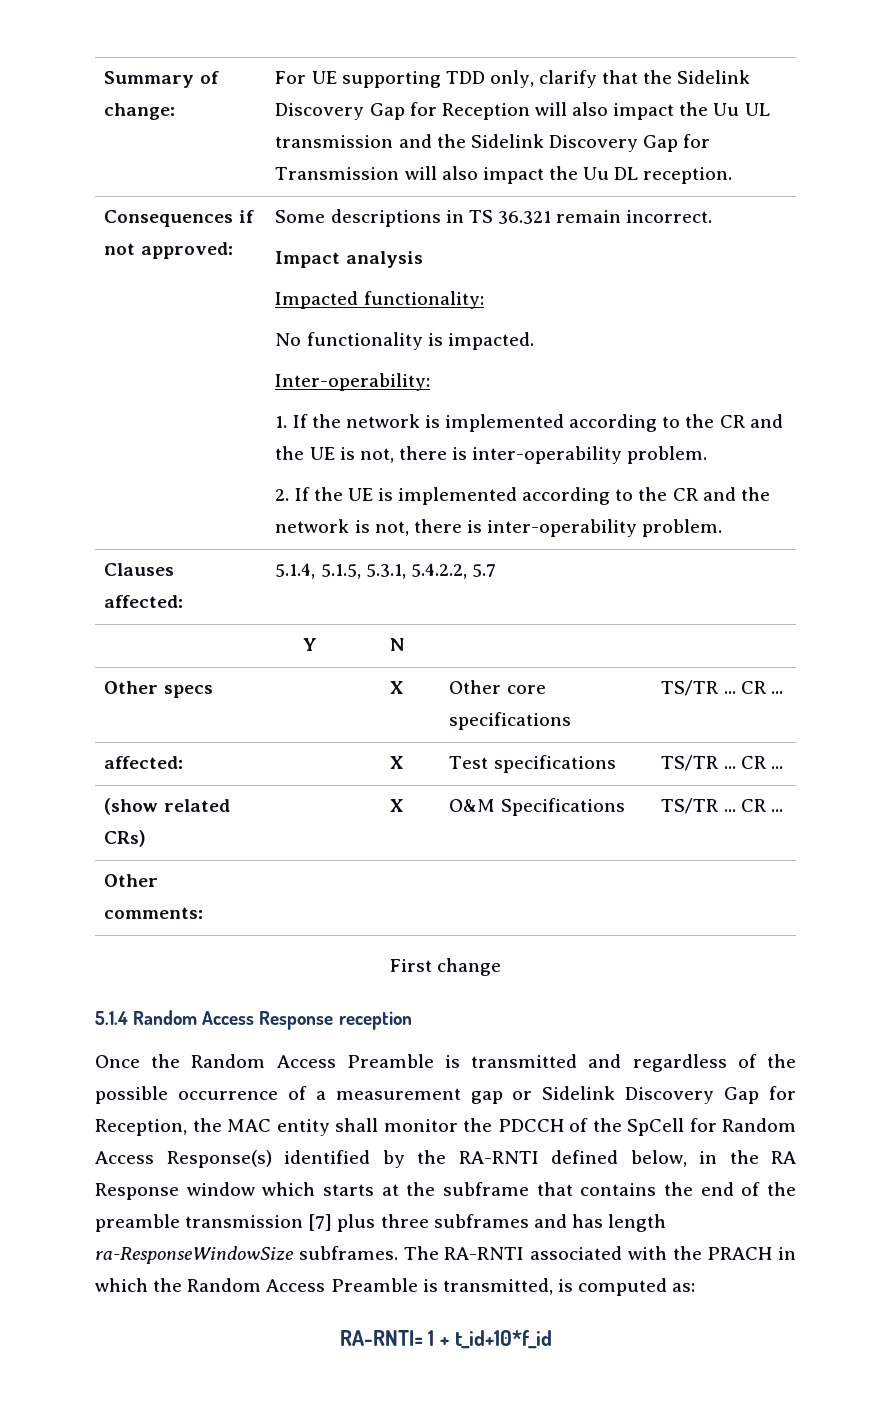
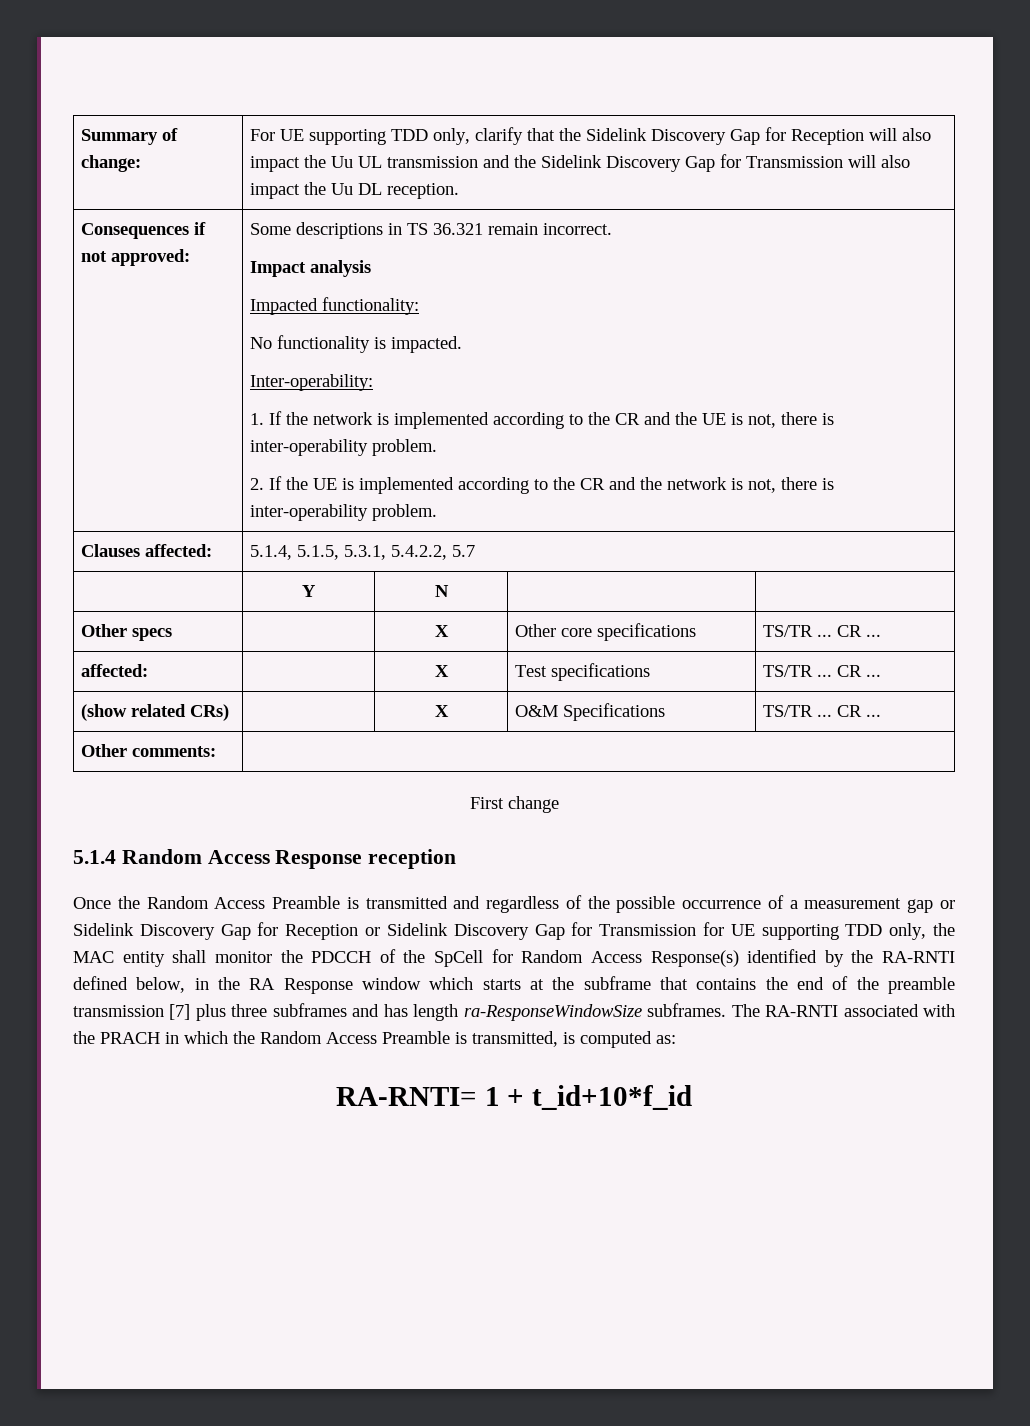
- Once the Random Access Preamble is transmitted and regardless of the possible occurrence of a measurement gap or Sidelink Discovery Gap for Reception, the MAC entity shall monitor the PDCCH of the SpCell for Random Access Response(s) identified by the RA-RNTI defined below, in the RA Response window which starts at the subframe that contains the end of the preamble transmission [7] plus three subframes and has length ra-ResponseWindowSize subframes.
+ Once the Random Access Preamble is transmitted and regardless of the possible occurrence of a measurement gap or Sidelink Discovery Gap for Reception or Sidelink Discovery Gap for Transmission for UE supporting TDD only, the MAC entity shall monitor the PDCCH of the SpCell for Random Access Response(s) identified by the RA-RNTI defined below, in the RA Response window which starts at the subframe that contains the end of the preamble transmission [7] plus three subframes and has length ra-ResponseWindowSize subframes.

